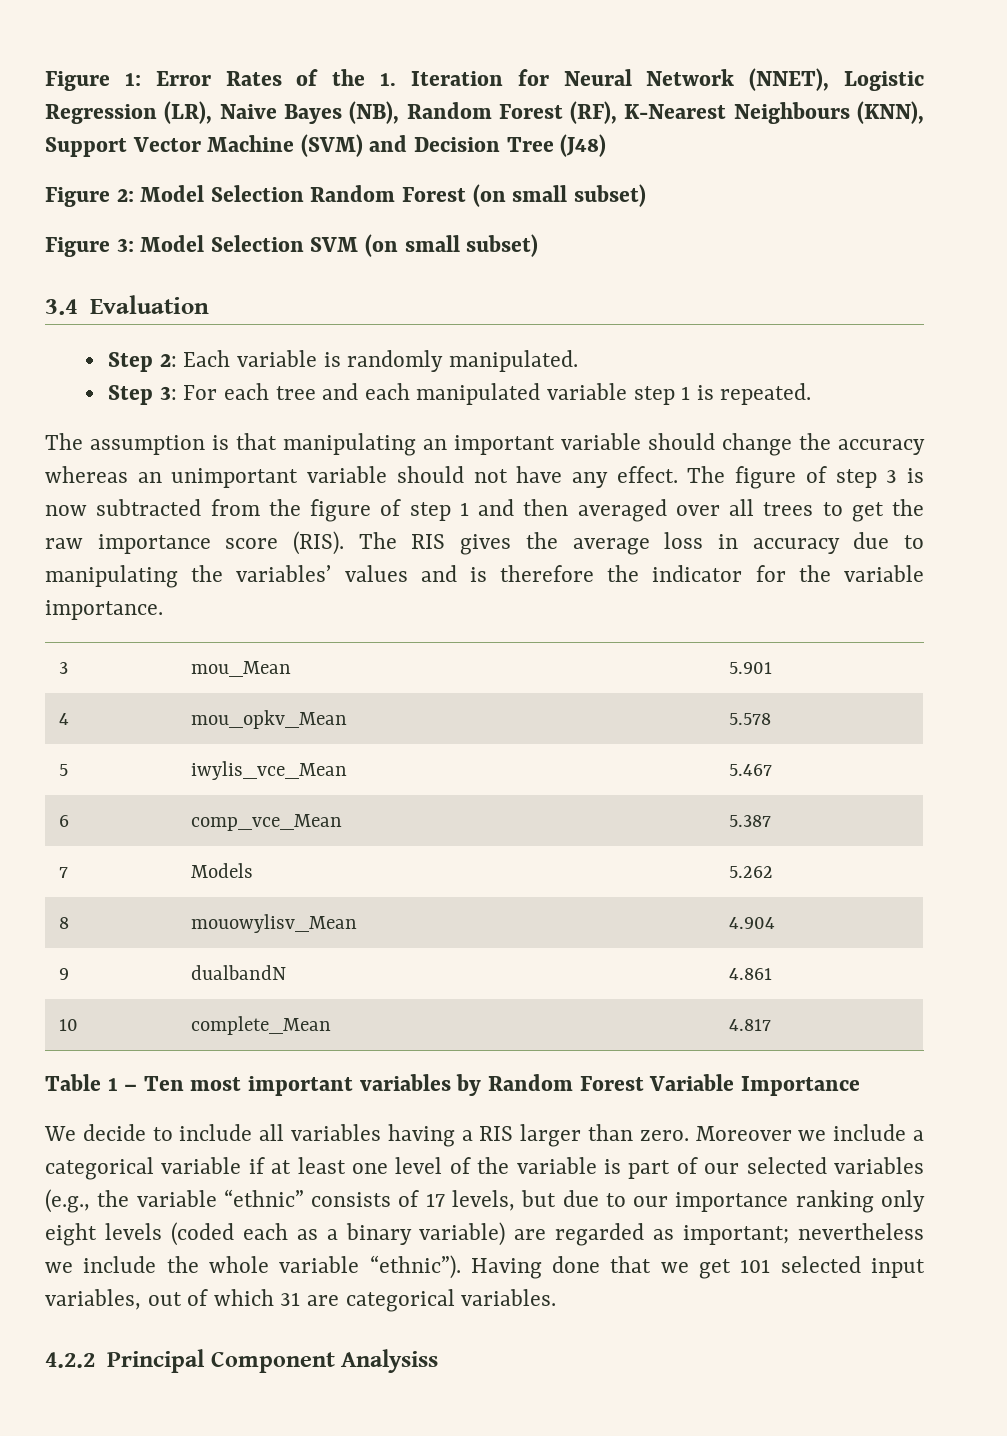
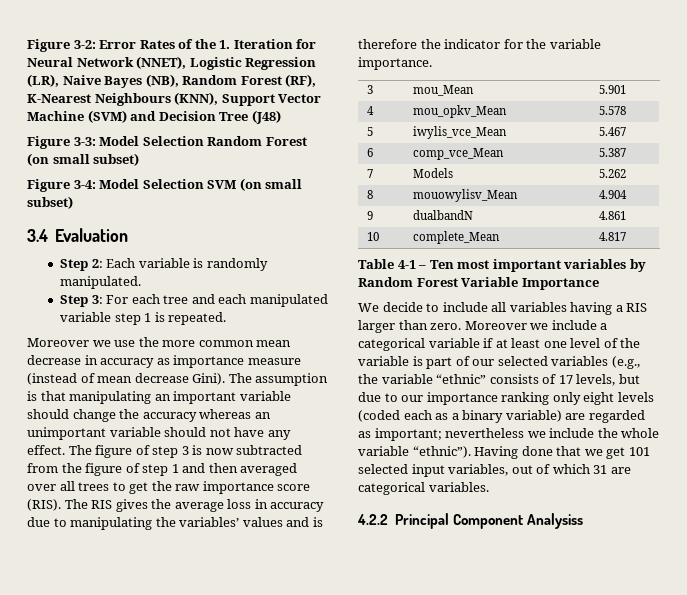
- Figure 1: Error Rates of the 1. Iteration for Neural Network (NNET), Logistic Regression (LR), Naive Bayes (NB), Random Forest (RF), K-Nearest Neighbours (KNN), Support Vector Machine (SVM) and Decision Tree (J48)
+ Figure 3-2: Error Rates of the 1. Iteration for Neural Network (NNET), Logistic Regression (LR), Naive Bayes (NB), Random Forest (RF), K-Nearest Neighbours (KNN), Support Vector Machine (SVM) and Decision Tree (J48)
- Figure 2: Model Selection Random Forest (on small subset)
+ Figure 3-3: Model Selection Random Forest (on small subset)
- Figure 3: Model Selection SVM (on small subset)
+ Figure 3-4: Model Selection SVM (on small subset)
+ Moreover we use the more common mean decrease in accuracy as importance measure (instead of mean decrease Gini).
- Table 1 – Ten most important variables by Random Forest Variable Importance
+ Table 4-1 – Ten most important variables by Random Forest Variable Importance

